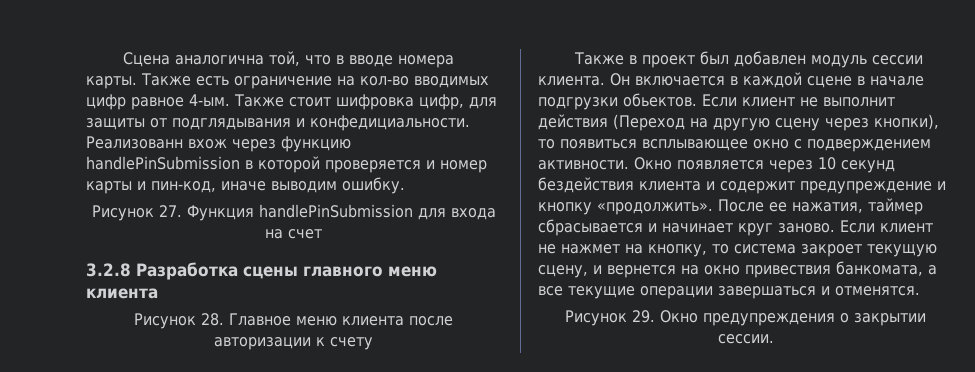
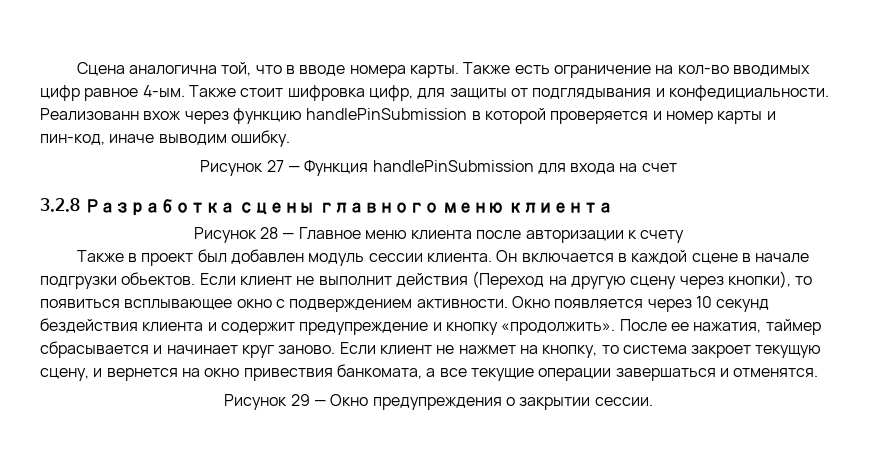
- Рисунок 27. Функция handlePinSubmission для входа на счет
+ Рисунок 27 — Функция handlePinSubmission для входа на счет
- Рисунок 28. Главное меню клиента после авторизации к счету
+ Рисунок 28 — Главное меню клиента после авторизации к счету
- Рисунок 29. Окно предупреждения о закрытии сессии.
+ Рисунок 29 — Окно предупреждения о закрытии сессии.

